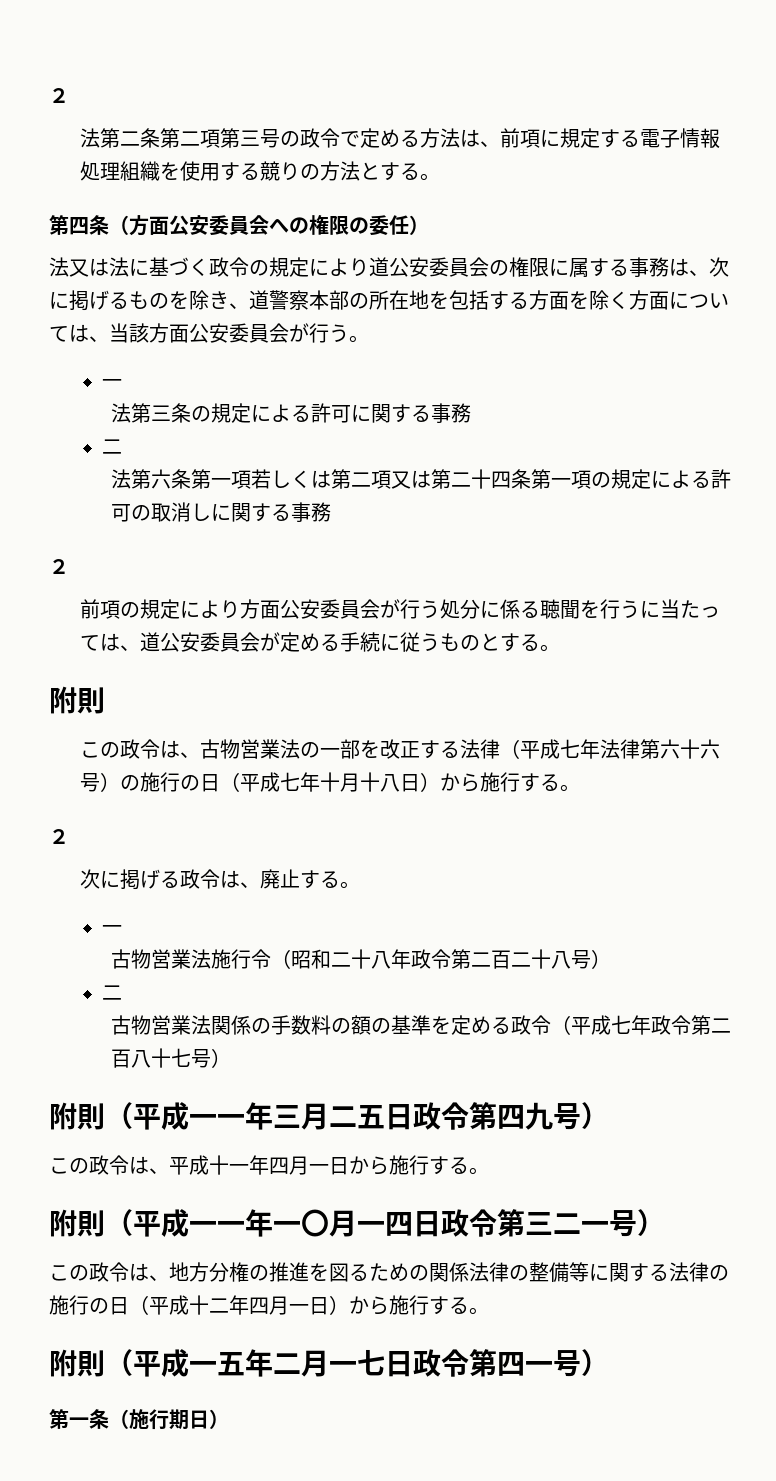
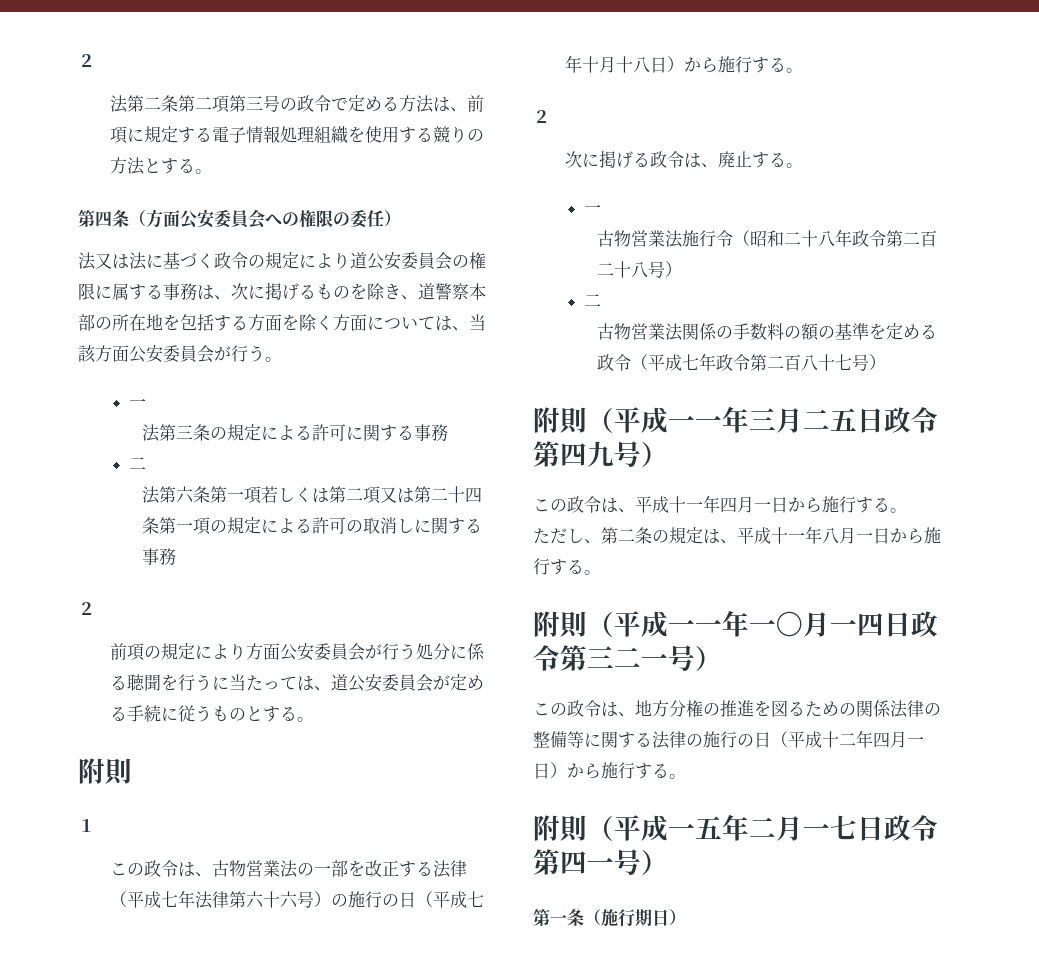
+ １
+ ただし、第二条の規定は、平成十一年八月一日から施行する。

